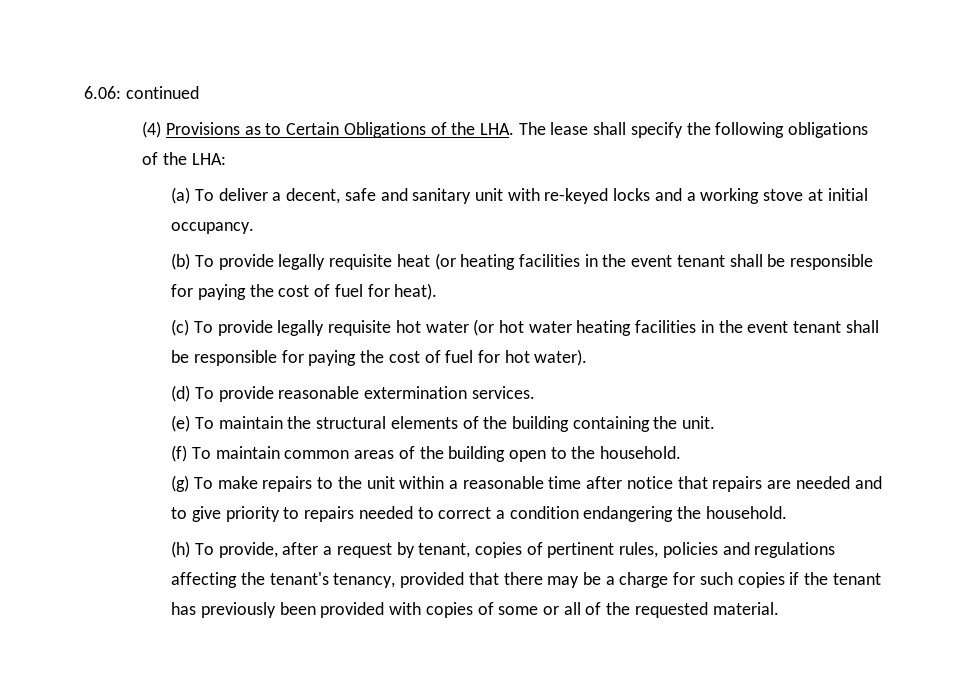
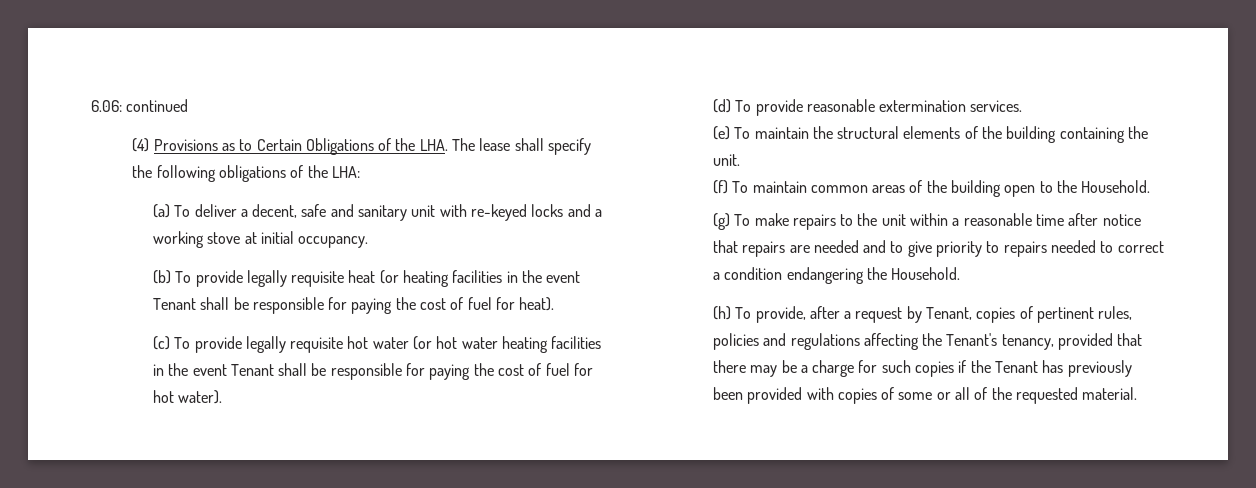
- (b) To provide legally requisite heat (or heating facilities in the event tenant shall be responsible for paying the cost of fuel for heat).
+ (b) To provide legally requisite heat (or heating facilities in the event Tenant shall be responsible for paying the cost of fuel for heat).
- (c) To provide legally requisite hot water (or hot water heating facilities in the event tenant shall be responsible for paying the cost of fuel for hot water).
+ (c) To provide legally requisite hot water (or hot water heating facilities in the event Tenant shall be responsible for paying the cost of fuel for hot water).
- (f) To maintain common areas of the building open to the household.
+ (f) To maintain common areas of the building open to the Household.
- (g) To make repairs to the unit within a reasonable time after notice that repairs are needed and to give priority to repairs needed to correct a condition endangering the household.
+ (g) To make repairs to the unit within a reasonable time after notice that repairs are needed and to give priority to repairs needed to correct a condition endangering the Household.
- (h) To provide, after a request by tenant, copies of pertinent rules, policies and regulations affecting the tenant's tenancy, provided that there may be a charge for such copies if the tenant has previously been provided with copies of some or all of the requested material.
+ (h) To provide, after a request by Tenant, copies of pertinent rules, policies and regulations affecting the Tenant's tenancy, provided that there may be a charge for such copies if the Tenant has previously been provided with copies of some or all of the requested material.

